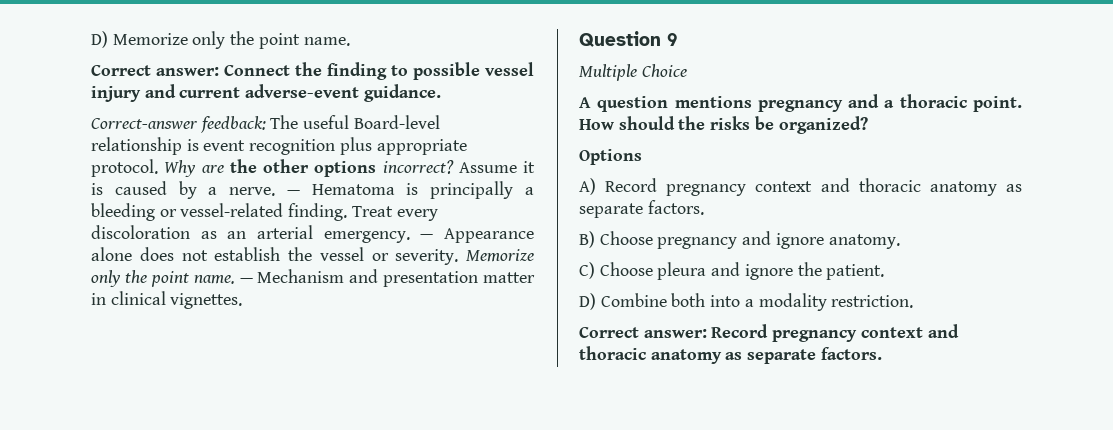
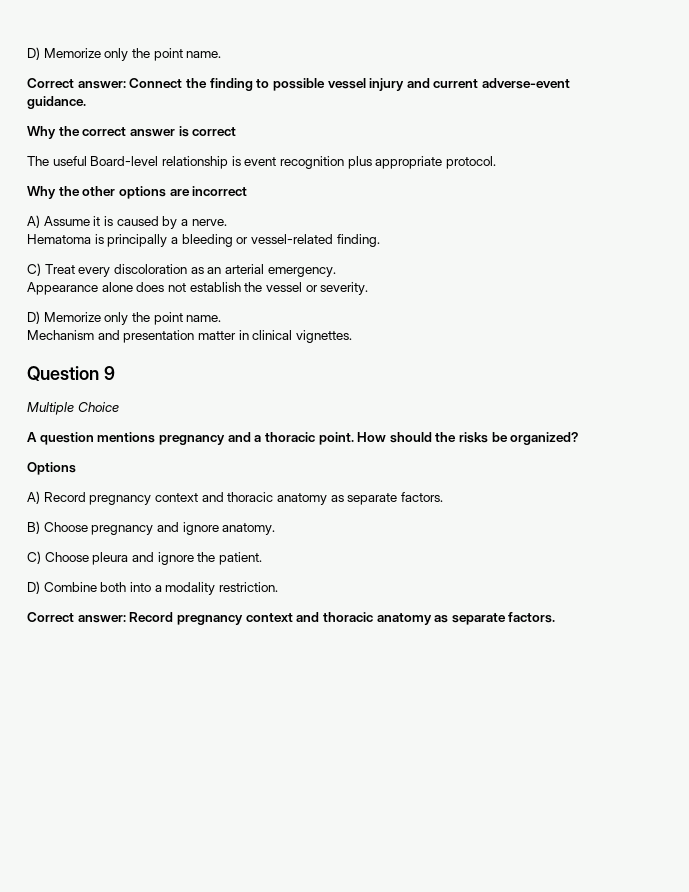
- Correct-answer feedback: The useful Board-level relationship is event recognition plus appropriate protocol. Why are the other options incorrect? Assume it is caused by a nerve. — Hematoma is principally a bleeding or vessel-related finding. Treat every discoloration as an arterial emergency. — Appearance alone does not establish the vessel or severity. Memorize only the point name. — Mechanism and presentation matter in clinical vignettes.
+ Why the correct answer is correct
+ The useful Board-level relationship is event recognition plus appropriate protocol.
+ Why the other options are incorrect
+ A) Assume it is caused by a nerve.
+ Hematoma is principally a bleeding or vessel-related finding.
+ C) Treat every discoloration as an arterial emergency.
+ Appearance alone does not establish the vessel or severity.
+ D) Memorize only the point name.
+ Mechanism and presentation matter in clinical vignettes.

